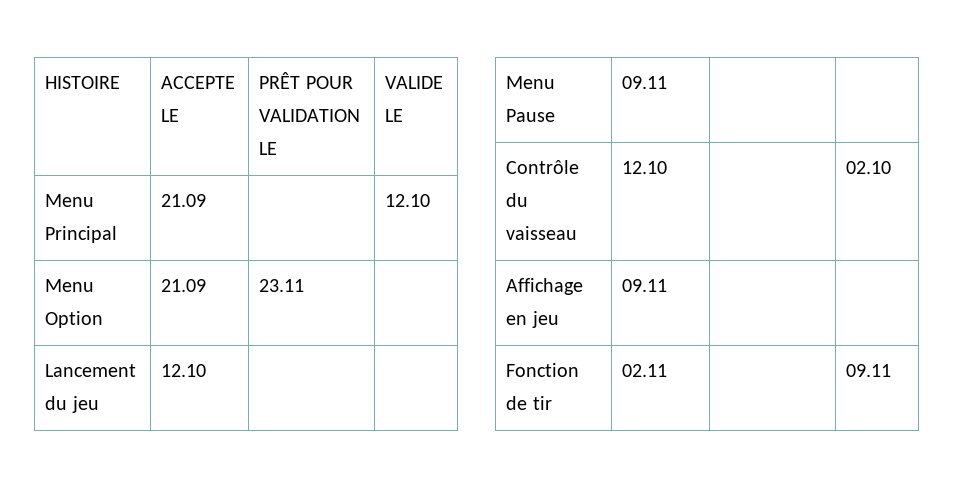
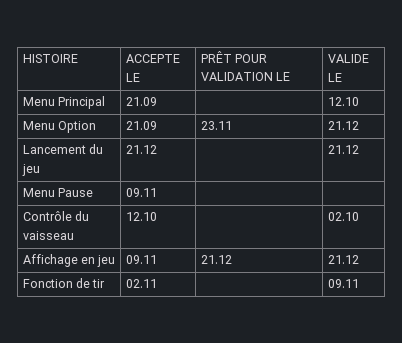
- Menu Option | 21.09 | 23.11 |
+ Menu Option | 21.09 | 23.11 | 21.12
- Lancement du jeu | 12.10 | |
+ Lancement du jeu | 21.12 | | 21.12
- Affichage en jeu | 09.11 | |
+ Affichage en jeu | 09.11 | 21.12 | 21.12

